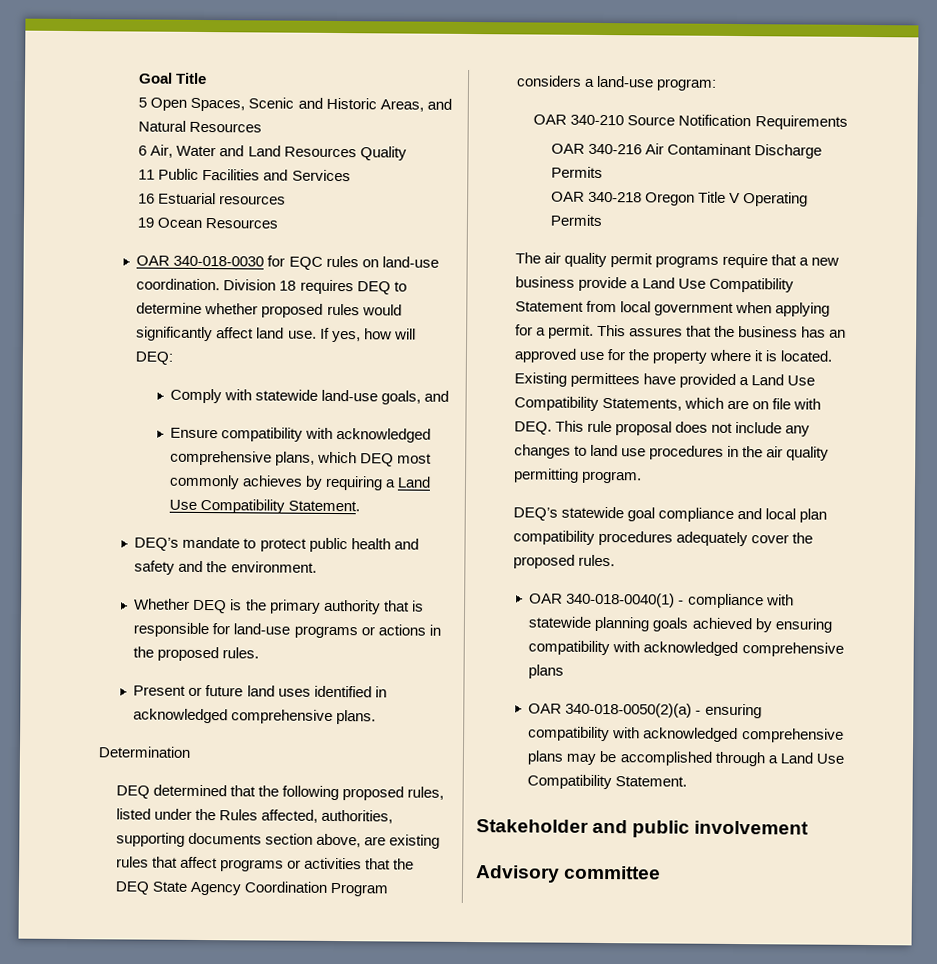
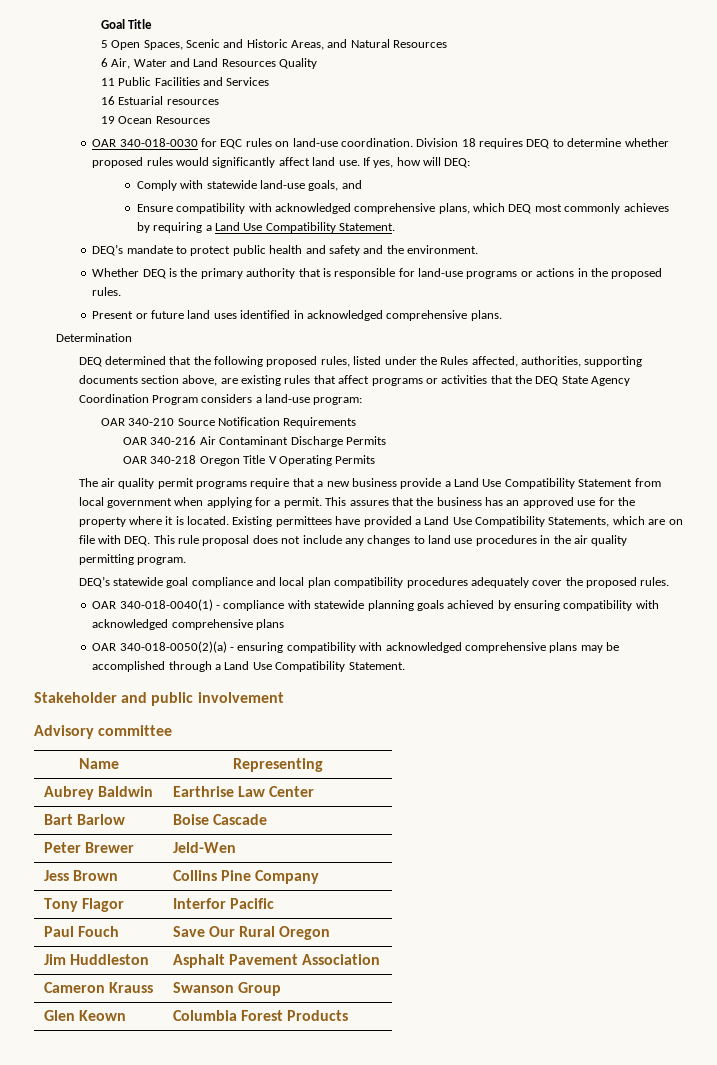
+ Name | Representing
+ Aubrey Baldwin | Earthrise Law Center
+ Bart Barlow | Boise Cascade
+ Peter Brewer | Jeld-Wen
+ Jess Brown | Collins Pine Company
+ Tony Flagor | Interfor Pacific
+ Paul Fouch | Save Our Rural Oregon
+ Jim Huddleston | Asphalt Pavement Association
+ Cameron Krauss | Swanson Group
+ Glen Keown | Columbia Forest Products

